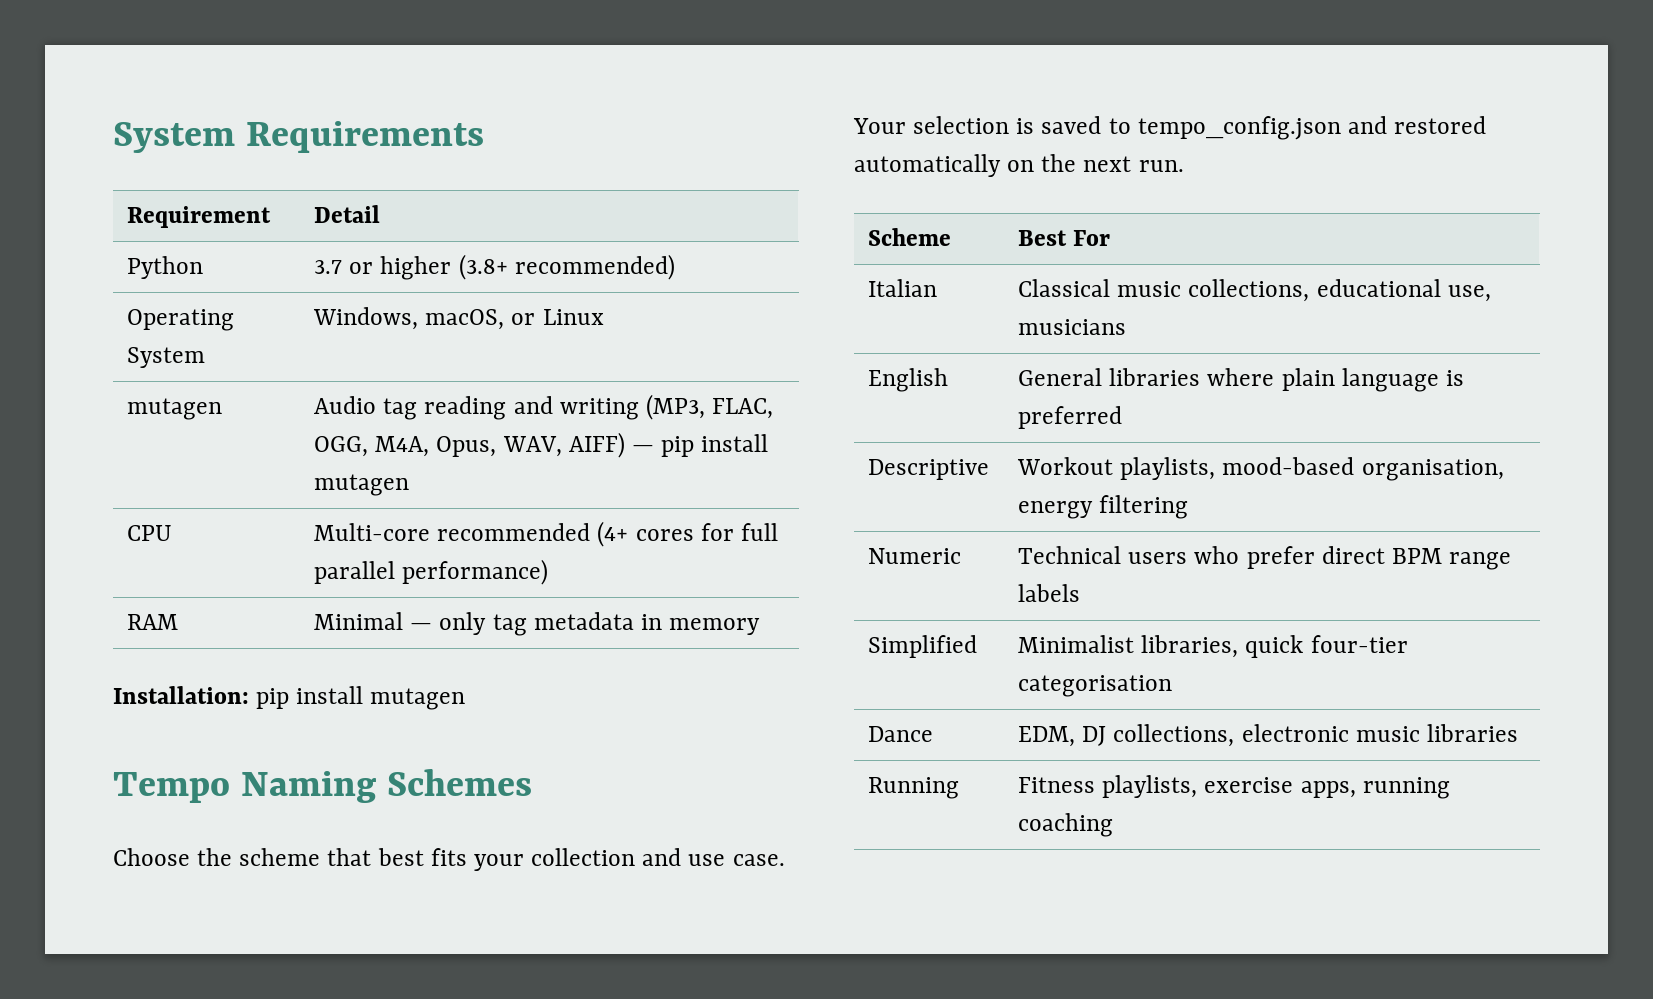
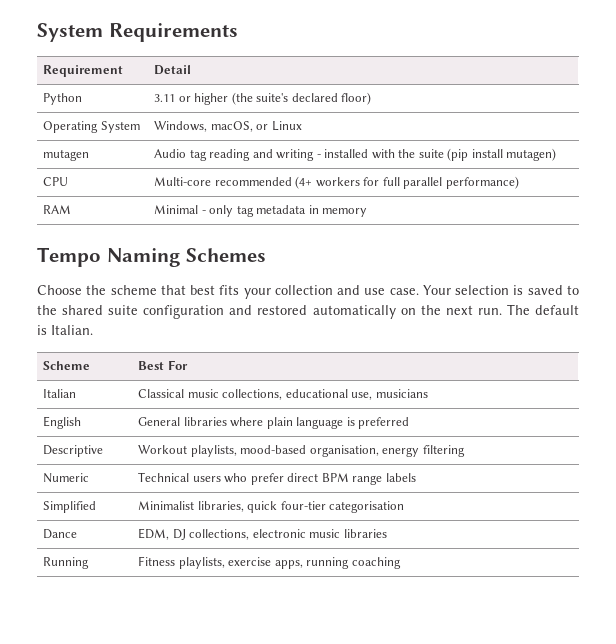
- Python | 3.7 or higher (3.8+ recommended)
+ Python | 3.11 or higher (the suite's declared floor)
- mutagen | Audio tag reading and writing (MP3, FLAC, OGG, M4A, Opus, WAV, AIFF) — pip install mutagen
+ mutagen | Audio tag reading and writing - installed with the suite (pip install mutagen)
- CPU | Multi-core recommended (4+ cores for full parallel performance)
+ CPU | Multi-core recommended (4+ workers for full parallel performance)
- RAM | Minimal — only tag metadata in memory
+ RAM | Minimal - only tag metadata in memory
- Installation: pip install mutagen
- Your selection is saved to tempo_config.json and restored automatically on the next run.
+ Your selection is saved to the shared suite configuration and restored automatically on the next run. The default is Italian.

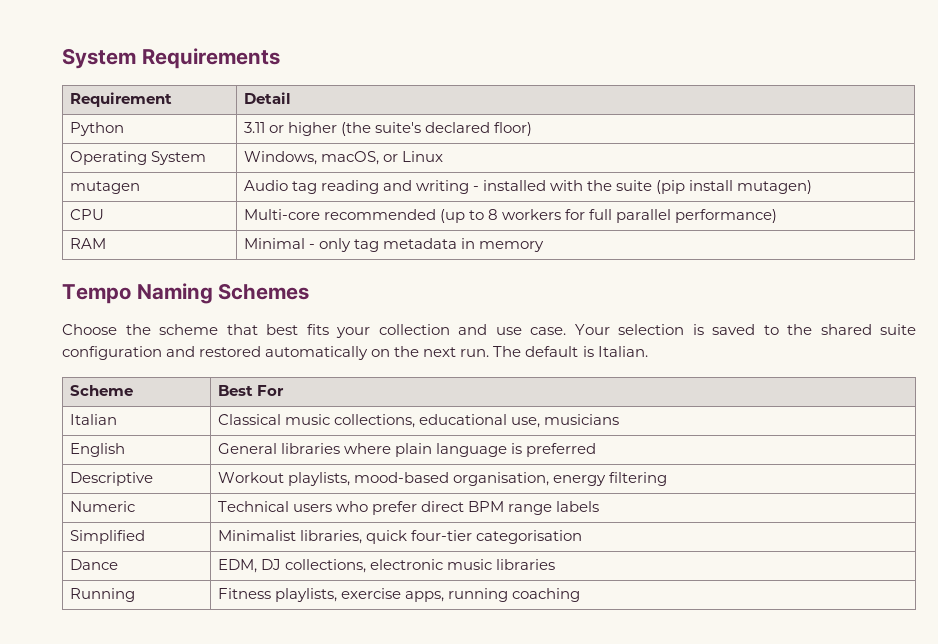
- CPU | Multi-core recommended (4+ workers for full parallel performance)
+ CPU | Multi-core recommended (up to 8 workers for full parallel performance)

